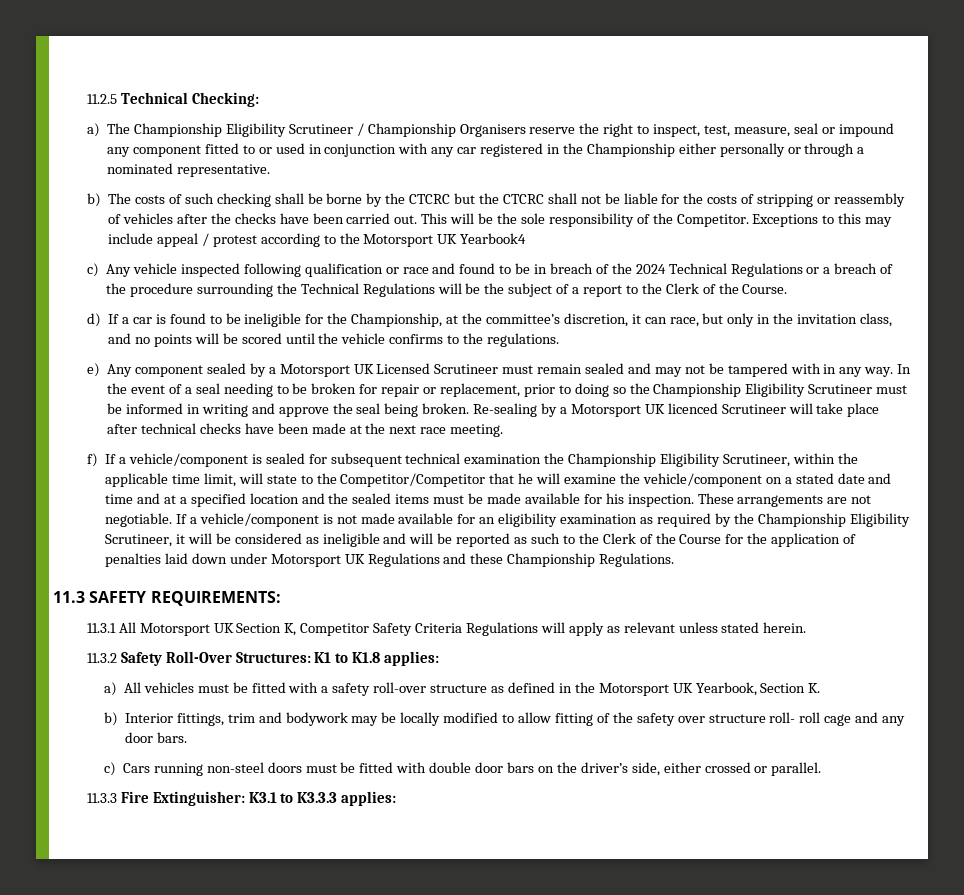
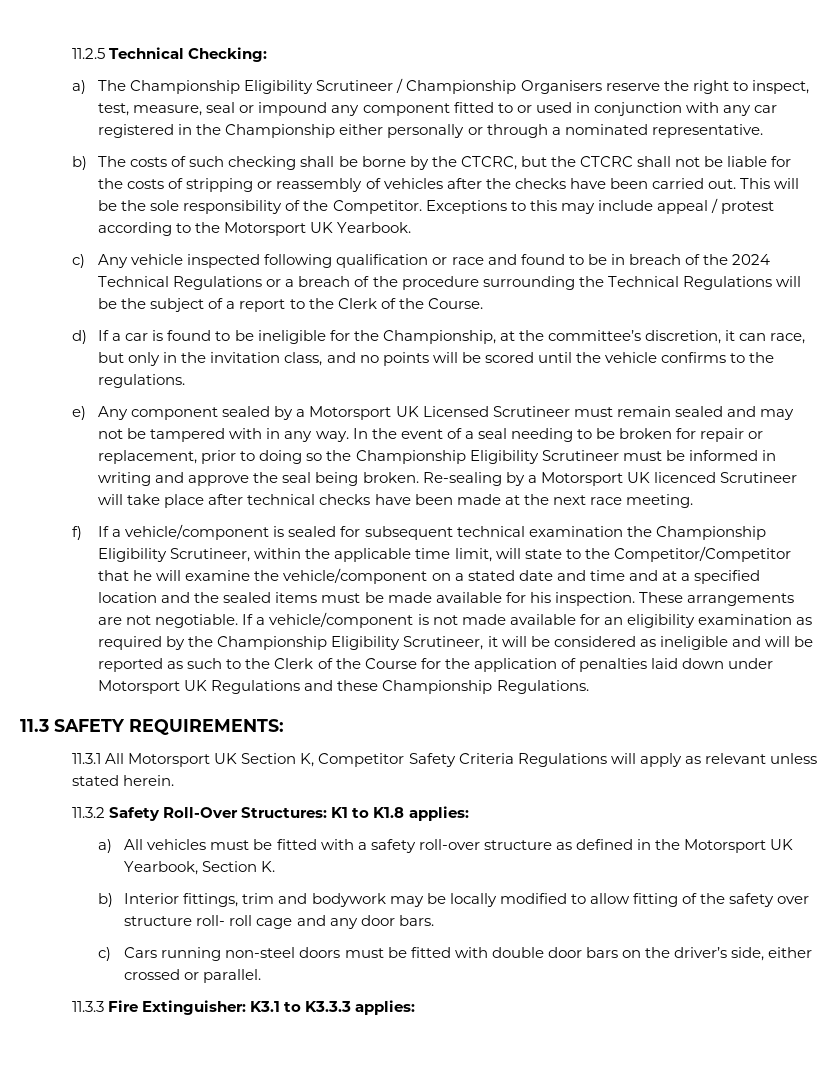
- b) The costs of such checking shall be borne by the CTCRC but the CTCRC shall not be liable for the costs of stripping or reassembly of vehicles after the checks have been carried out.
+ b) The costs of such checking shall be borne by the CTCRC, but the CTCRC shall not be liable for the costs of stripping or reassembly of vehicles after the checks have been carried out.
- Exceptions to this may include appeal / protest according to the Motorsport UK Yearbook4
+ Exceptions to this may include appeal / protest according to the Motorsport UK Yearbook.

